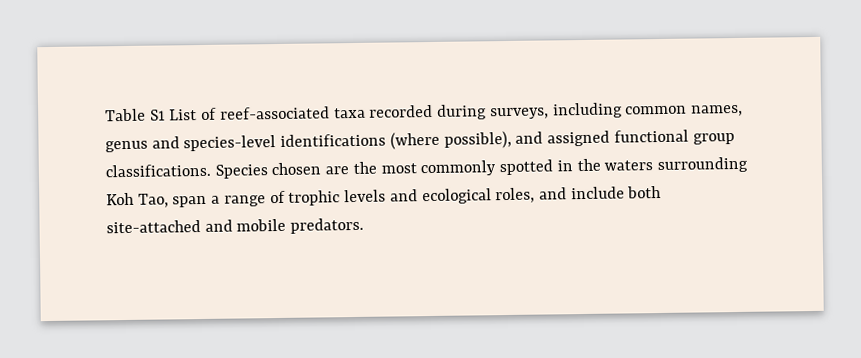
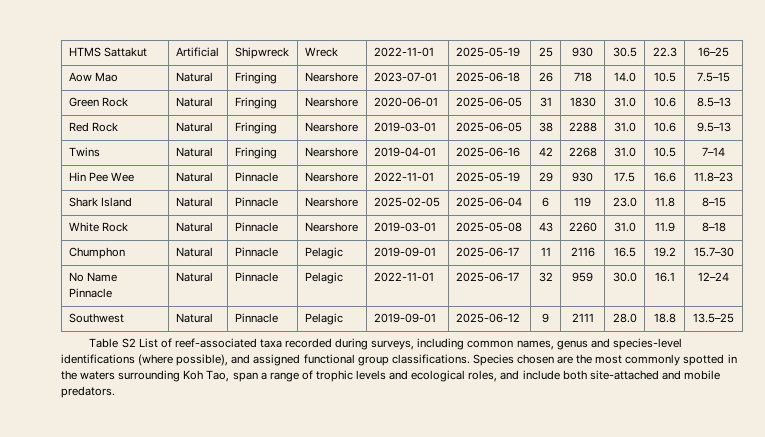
- Table S1 List of reef-associated taxa recorded during surveys, including common names, genus and species-level identifications (where possible), and assigned functional group classifications.
+ HTMS Sattakut | Artificial | Shipwreck | Wreck | 2022-11-01 | 2025-05-19 | 25 | 930 | 30.5 | 22.3 | 16–25
+ Aow Mao | Natural | Fringing | Nearshore | 2023-07-01 | 2025-06-18 | 26 | 718 | 14.0 | 10.5 | 7.5–15
+ Green Rock | Natural | Fringing | Nearshore | 2020-06-01 | 2025-06-05 | 31 | 1830 | 31.0 | 10.6 | 8.5–13
+ Red Rock | Natural | Fringing | Nearshore | 2019-03-01 | 2025-06-05 | 38 | 2288 | 31.0 | 10.6 | 9.5–13
+ Twins | Natural | Fringing | Nearshore | 2019-04-01 | 2025-06-16 | 42 | 2268 | 31.0 | 10.5 | 7–14
+ Hin Pee Wee | Natural | Pinnacle | Nearshore | 2022-11-01 | 2025-05-19 | 29 | 930 | 17.5 | 16.6 | 11.8–23
+ Shark Island | Natural | Pinnacle | Nearshore | 2025-02-05 | 2025-06-04 | 6 | 119 | 23.0 | 11.8 | 8–15
+ White Rock | Natural | Pinnacle | Nearshore | 2019-03-01 | 2025-05-08 | 43 | 2260 | 31.0 | 11.9 | 8–18
+ Chumphon | Natural | Pinnacle | Pelagic | 2019-09-01 | 2025-06-17 | 11 | 2116 | 16.5 | 19.2 | 15.7–30
+ No Name Pinnacle | Natural | Pinnacle | Pelagic | 2022-11-01 | 2025-06-17 | 32 | 959 | 30.0 | 16.1 | 12–24
+ Southwest | Natural | Pinnacle | Pelagic | 2019-09-01 | 2025-06-12 | 9 | 2111 | 28.0 | 18.8 | 13.5–25
+ Table S2 List of reef-associated taxa recorded during surveys, including common names, genus and species-level identifications (where possible), and assigned functional group classifications.

